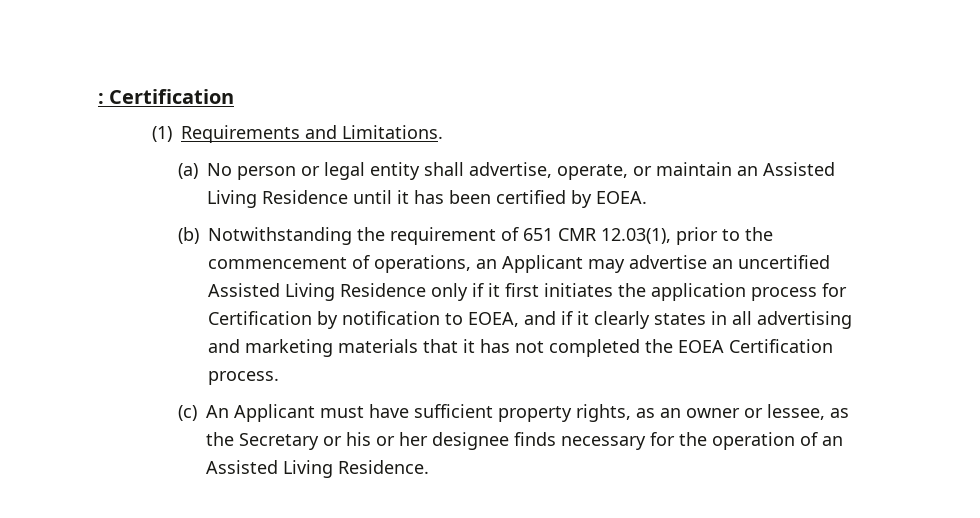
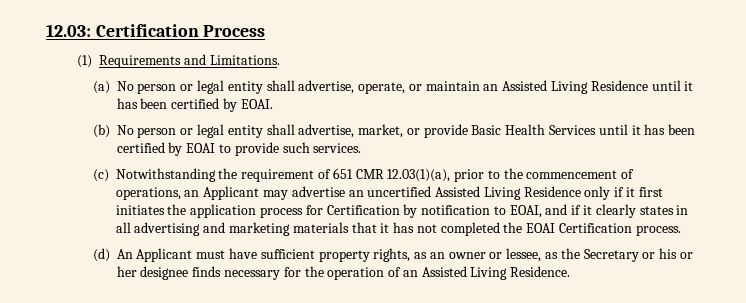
- : Certification
+ 12.03: Certification Process
- (a) No person or legal entity shall advertise, operate, or maintain an Assisted Living Residence until it has been certified by EOEA.
- (b) Notwithstanding the requirement of 651 CMR 12.03(1), prior to the commencement of operations, an Applicant may advertise an uncertified Assisted Living Residence only if it first initiates the application process for Certification by notification to EOEA, and if it clearly states in all advertising and marketing materials that it has not completed the EOEA Certification process.
+ (a) No person or legal entity shall advertise, operate, or maintain an Assisted Living Residence until it has been certified by EOAI.
+ (b) No person or legal entity shall advertise, market, or provide Basic Health Services until it has been certified by EOAI to provide such services.
+ (c) Notwithstanding the requirement of 651 CMR 12.03(1)(a), prior to the commencement of operations, an Applicant may advertise an uncertified Assisted Living Residence only if it first initiates the application process for Certification by notification to EOAI, and if it clearly states in all advertising and marketing materials that it has not completed the EOAI Certification process.
- (c) An Applicant must have sufficient property rights, as an owner or lessee, as the Secretary or his or her designee finds necessary for the operation of an Assisted Living Residence.
+ (d) An Applicant must have sufficient property rights, as an owner or lessee, as the Secretary or his or her designee finds necessary for the operation of an Assisted Living Residence.

